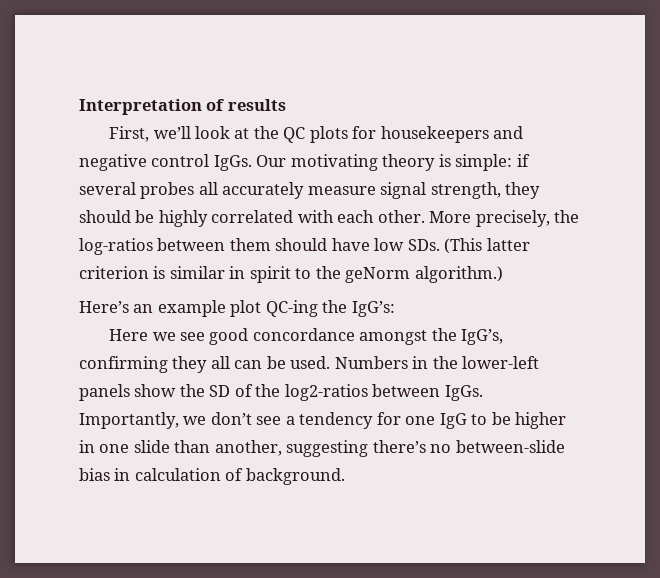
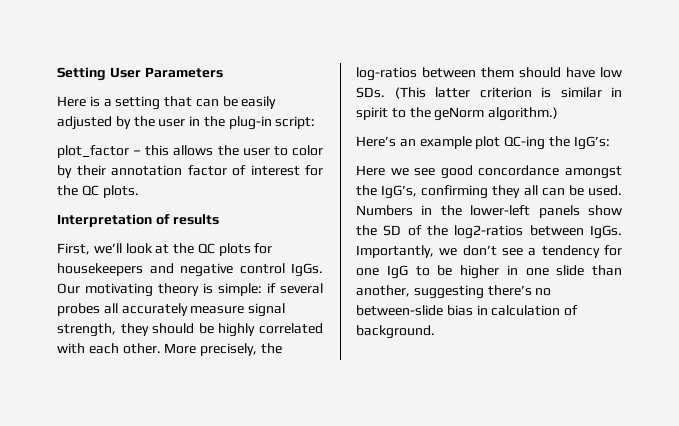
+ Setting User Parameters
+ Here is a setting that can be easily adjusted by the user in the plug-in script:
+ plot_factor – this allows the user to color by their annotation factor of interest for the QC plots.

